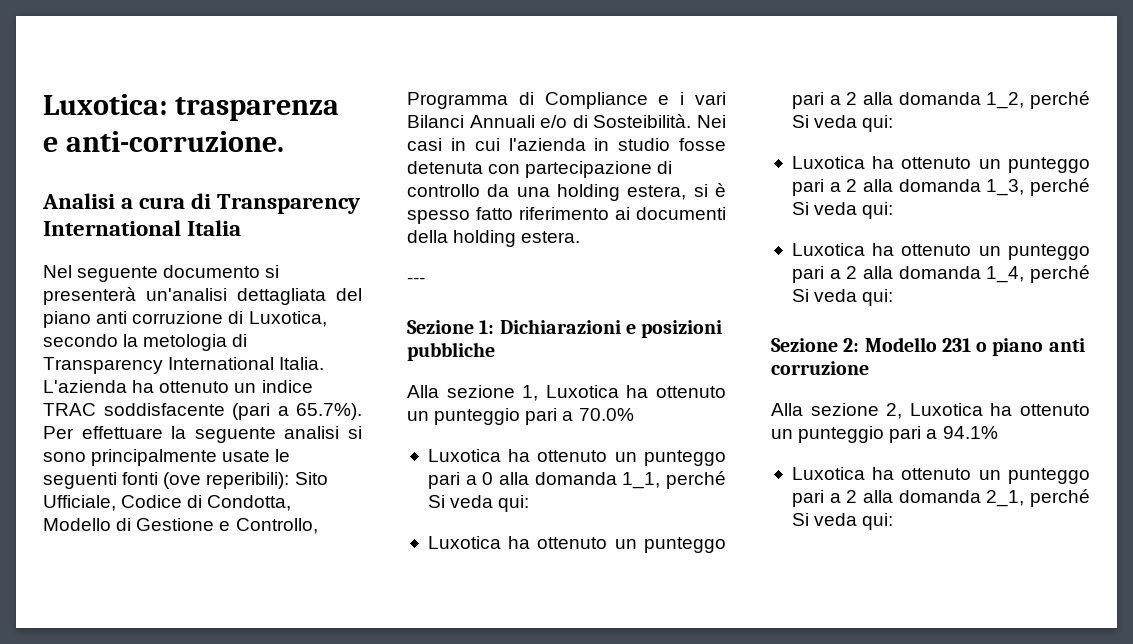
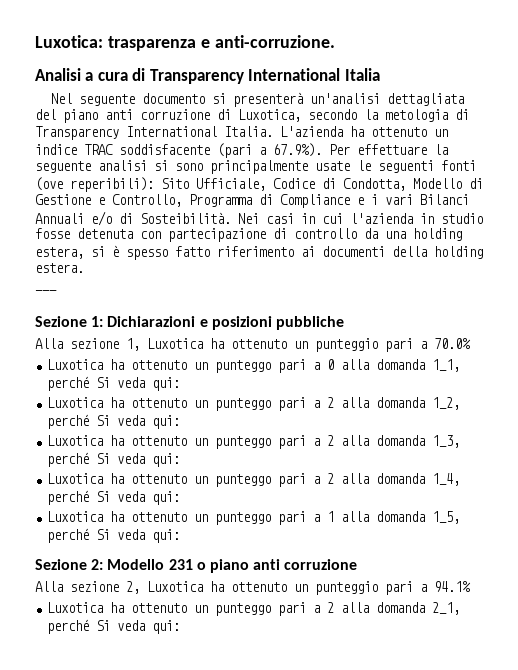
- L'azienda ha ottenuto un indice TRAC soddisfacente (pari a 65.7%). Per effettuare la seguente analisi si sono principalmente usate le seguenti fonti (ove reperibili): Sito Ufficiale, Codice di Condotta, Modello di Gestione e Controllo, Programma di Compliance e i vari Bilanci Annuali e/o di Sosteibilità.
+ L'azienda ha ottenuto un indice TRAC soddisfacente (pari a 67.9%). Per effettuare la seguente analisi si sono principalmente usate le seguenti fonti (ove reperibili): Sito Ufficiale, Codice di Condotta, Modello di Gestione e Controllo, Programma di Compliance e i vari Bilanci Annuali e/o di Sosteibilità.
+ Luxotica ha ottenuto un punteggo pari a 1 alla domanda 1_5, perché Si veda qui:

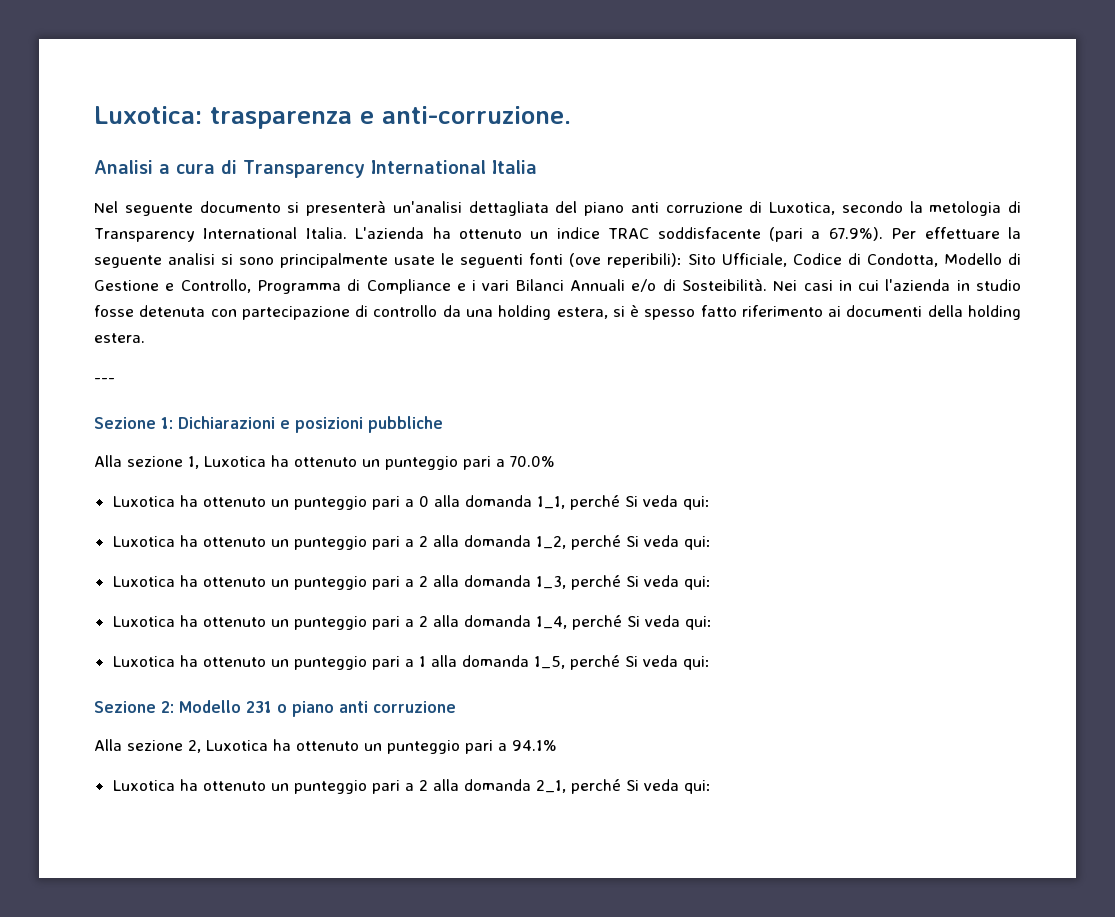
- Luxotica ha ottenuto un punteggo pari a 0 alla domanda 1_1, perché Si veda qui:
+ Luxotica ha ottenuto un punteggio pari a 0 alla domanda 1_1, perché Si veda qui:
- Luxotica ha ottenuto un punteggo pari a 2 alla domanda 1_2, perché Si veda qui:
+ Luxotica ha ottenuto un punteggio pari a 2 alla domanda 1_2, perché Si veda qui:
- Luxotica ha ottenuto un punteggo pari a 2 alla domanda 1_3, perché Si veda qui:
+ Luxotica ha ottenuto un punteggio pari a 2 alla domanda 1_3, perché Si veda qui:
- Luxotica ha ottenuto un punteggo pari a 2 alla domanda 1_4, perché Si veda qui:
+ Luxotica ha ottenuto un punteggio pari a 2 alla domanda 1_4, perché Si veda qui:
- Luxotica ha ottenuto un punteggo pari a 1 alla domanda 1_5, perché Si veda qui:
+ Luxotica ha ottenuto un punteggio pari a 1 alla domanda 1_5, perché Si veda qui:
- Luxotica ha ottenuto un punteggo pari a 2 alla domanda 2_1, perché Si veda qui:
+ Luxotica ha ottenuto un punteggio pari a 2 alla domanda 2_1, perché Si veda qui:

